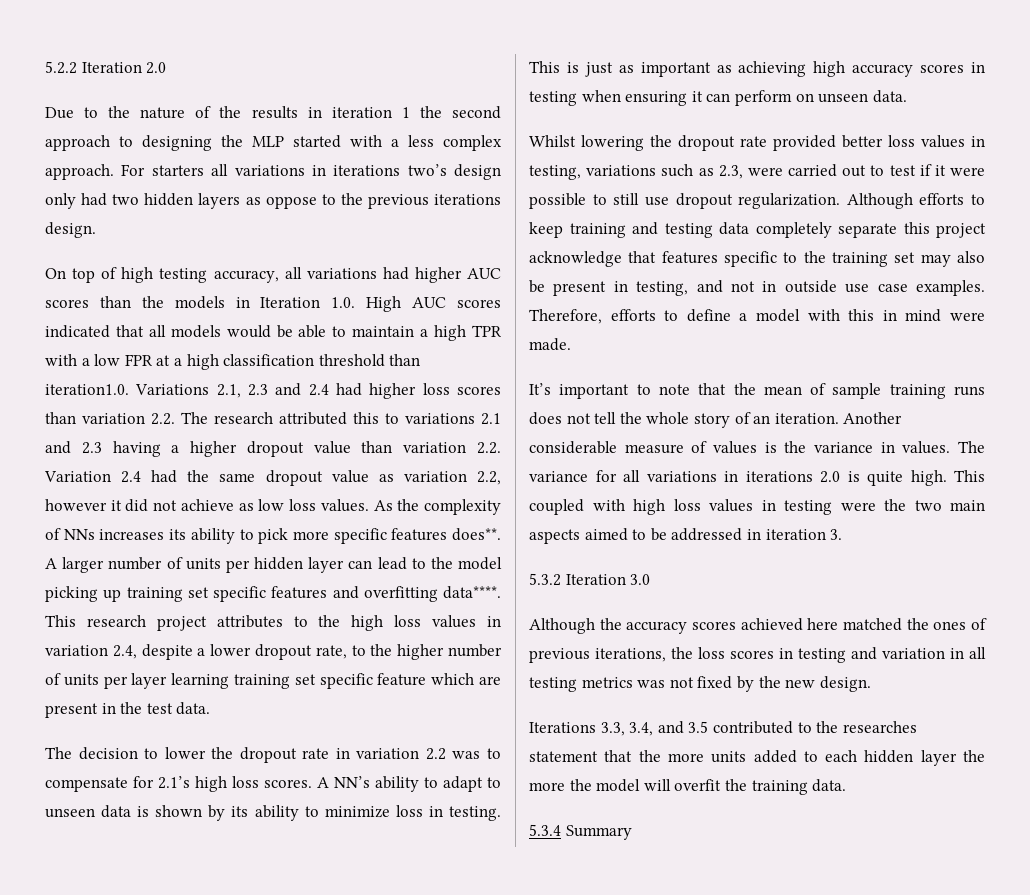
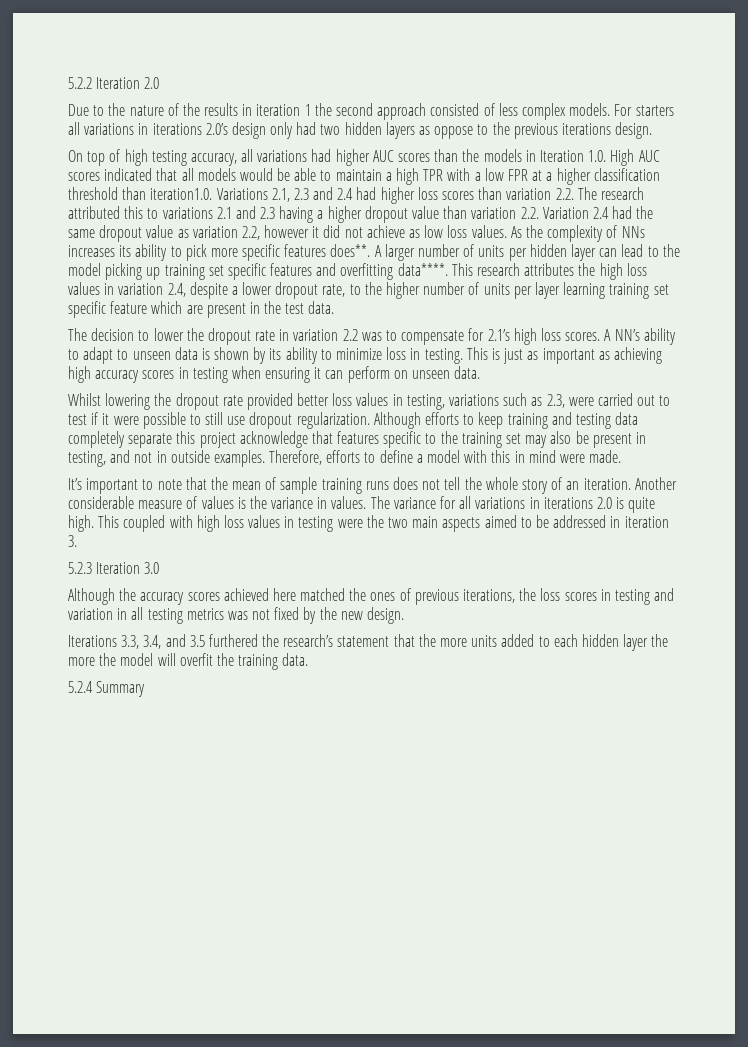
- Due to the nature of the results in iteration 1 the second approach to designing the MLP started with a less complex approach.
+ Due to the nature of the results in iteration 1 the second approach consisted of less complex models.
- For starters all variations in iterations two’s design only had two hidden layers as oppose to the previous iterations design.
+ For starters all variations in iterations 2.0’s design only had two hidden layers as oppose to the previous iterations design.
- On top of high testing accuracy, all variations had higher AUC scores than the models in Iteration 1.0. High AUC scores indicated that all models would be able to maintain a high TPR with a low FPR at a high classification threshold than iteration1.0. Variations 2.1, 2.3 and 2.4 had higher loss scores than variation 2.2. The research attributed this to variations 2.1 and 2.3 having a higher dropout value than variation 2.2. Variation 2.4 had the same dropout value as variation 2.2, however it did not achieve as low loss values.
+ On top of high testing accuracy, all variations had higher AUC scores than the models in Iteration 1.0. High AUC scores indicated that all models would be able to maintain a high TPR with a low FPR at a higher classification threshold than iteration1.0. Variations 2.1, 2.3 and 2.4 had higher loss scores than variation 2.2. The research attributed this to variations 2.1 and 2.3 having a higher dropout value than variation 2.2. Variation 2.4 had the same dropout value as variation 2.2, however it did not achieve as low loss values.
- This research project attributes to the high loss values in variation 2.4, despite a lower dropout rate, to the higher number of units per layer learning training set specific feature which are present in the test data.
+ This research attributes the high loss values in variation 2.4, despite a lower dropout rate, to the higher number of units per layer learning training set specific feature which are present in the test data.
- Although efforts to keep training and testing data completely separate this project acknowledge that features specific to the training set may also be present in testing, and not in outside use case examples.
+ Although efforts to keep training and testing data completely separate this project acknowledge that features specific to the training set may also be present in testing, and not in outside examples.
- 5.3.2 Iteration 3.0
+ 5.2.3 Iteration 3.0
- Iterations 3.3, 3.4, and 3.5 contributed to the researches statement that the more units added to each hidden layer the more the model will overfit the training data.
+ Iterations 3.3, 3.4, and 3.5 furthered the research’s statement that the more units added to each hidden layer the more the model will overfit the training data.
- 5.3.4 Summary
+ 5.2.4 Summary

